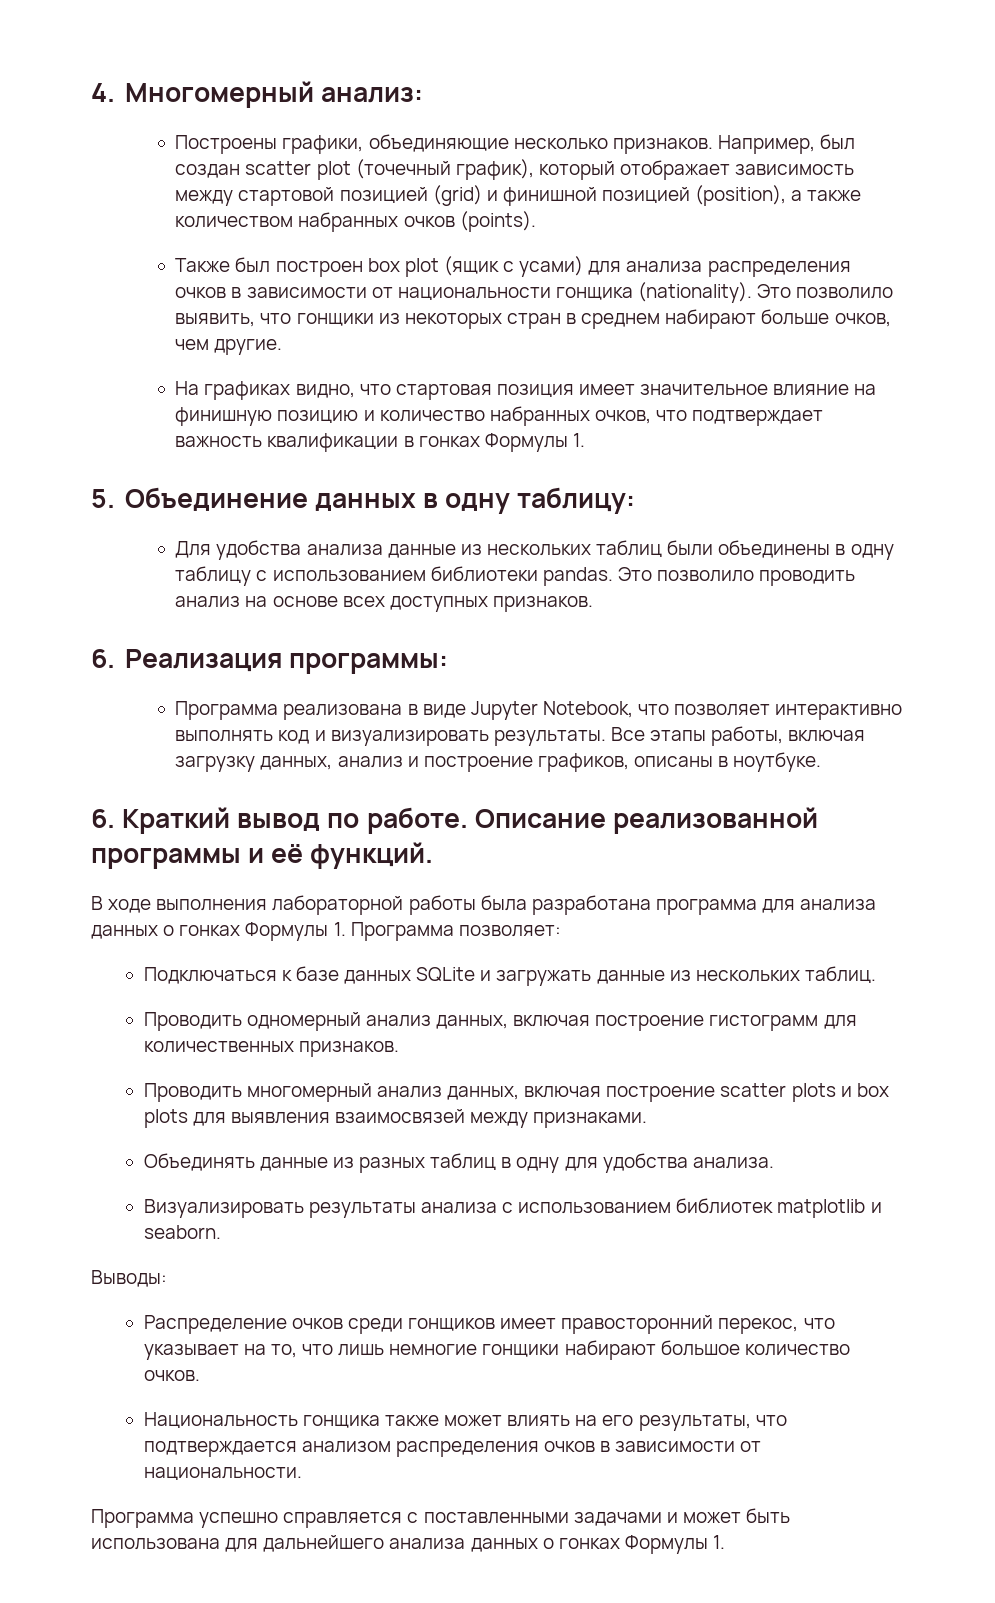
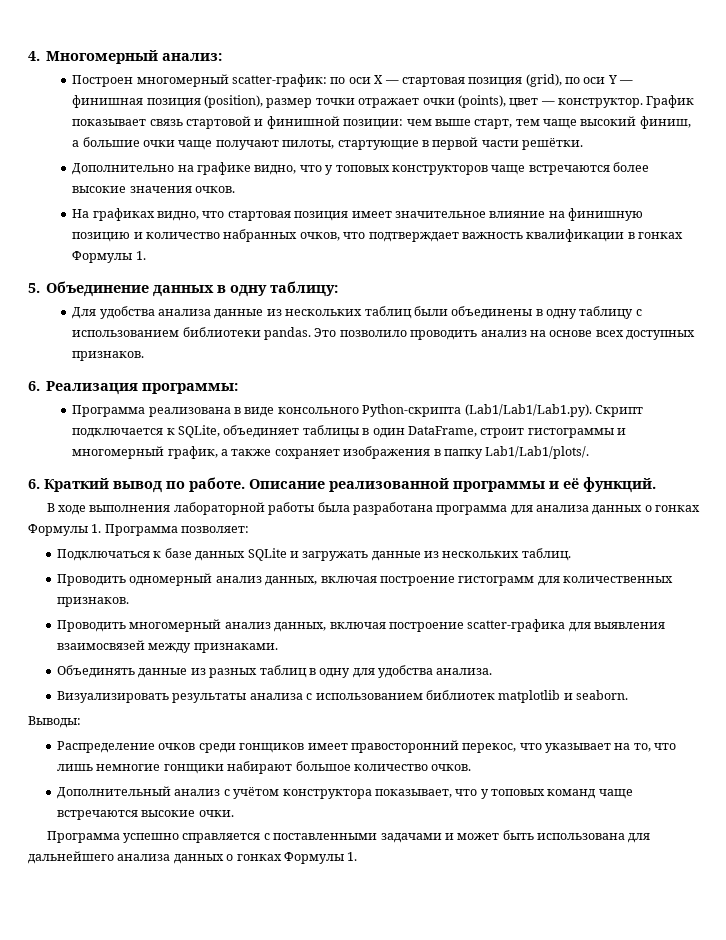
- Построены графики, объединяющие несколько признаков. Например, был создан scatter plot (точечный график), который отображает зависимость между стартовой позицией (grid) и финишной позицией (position), а также количеством набранных очков (points).
- Также был построен box plot (ящик с усами) для анализа распределения очков в зависимости от национальности гонщика (nationality). Это позволило выявить, что гонщики из некоторых стран в среднем набирают больше очков, чем другие.
+ Построен многомерный scatter-график: по оси X — стартовая позиция (grid), по оси Y — финишная позиция (position), размер точки отражает очки (points), цвет — конструктор. График показывает связь стартовой и финишной позиции: чем выше старт, тем чаще высокий финиш, а большие очки чаще получают пилоты, стартующие в первой части решётки.
+ Дополнительно на графике видно, что у топовых конструкторов чаще встречаются более высокие значения очков.
- Программа реализована в виде Jupyter Notebook, что позволяет интерактивно выполнять код и визуализировать результаты. Все этапы работы, включая загрузку данных, анализ и построение графиков, описаны в ноутбуке.
+ Программа реализована в виде консольного Python-скрипта (Lab1/Lab1/Lab1.py). Скрипт подключается к SQLite, объединяет таблицы в один DataFrame, строит гистограммы и многомерный график, а также сохраняет изображения в папку Lab1/Lab1/plots/.
- Проводить многомерный анализ данных, включая построение scatter plots и box plots для выявления взаимосвязей между признаками.
+ Проводить многомерный анализ данных, включая построение scatter-графика для выявления взаимосвязей между признаками.
- Национальность гонщика также может влиять на его результаты, что подтверждается анализом распределения очков в зависимости от национальности.
+ Дополнительный анализ с учётом конструктора показывает, что у топовых команд чаще встречаются высокие очки.

